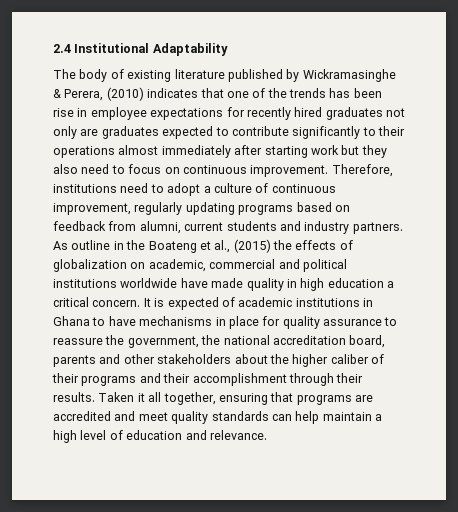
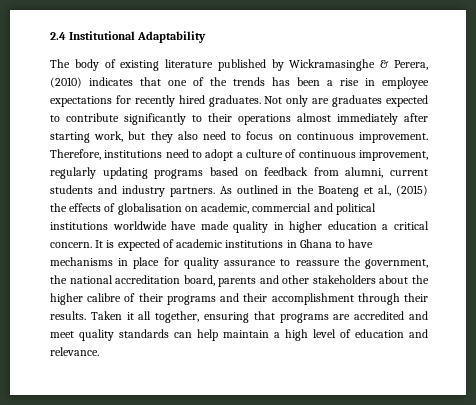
- The body of existing literature published by Wickramasinghe & Perera, (2010) indicates that one of the trends has been rise in employee expectations for recently hired graduates not only are graduates expected to contribute significantly to their operations almost immediately after starting work but they also need to focus on continuous improvement.
+ The body of existing literature published by Wickramasinghe & Perera, (2010) indicates that one of the trends has been a rise in employee expectations for recently hired graduates. Not only are graduates expected to contribute significantly to their operations almost immediately after starting work, but they also need to focus on continuous improvement.
- As outline in the Boateng et al., (2015) the effects of globalization on academic, commercial and political institutions worldwide have made quality in high education a critical concern.
+ As outlined in the Boateng et al., (2015) the effects of globalisation on academic, commercial and political institutions worldwide have made quality in higher education a critical concern.
- It is expected of academic institutions in Ghana to have mechanisms in place for quality assurance to reassure the government, the national accreditation board, parents and other stakeholders about the higher caliber of their programs and their accomplishment through their results.
+ It is expected of academic institutions in Ghana to have mechanisms in place for quality assurance to reassure the government, the national accreditation board, parents and other stakeholders about the higher calibre of their programs and their accomplishment through their results.

